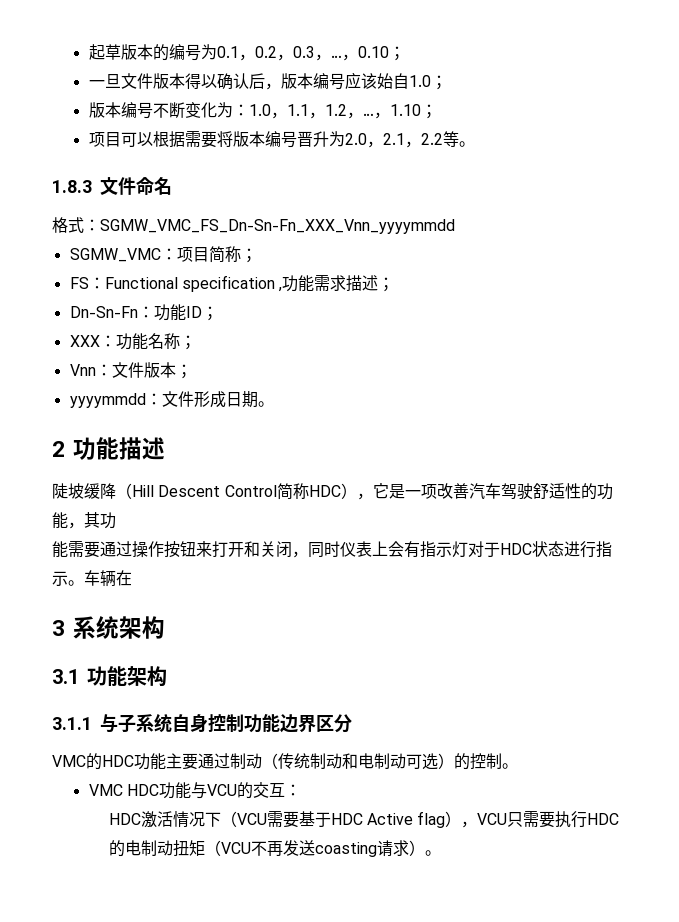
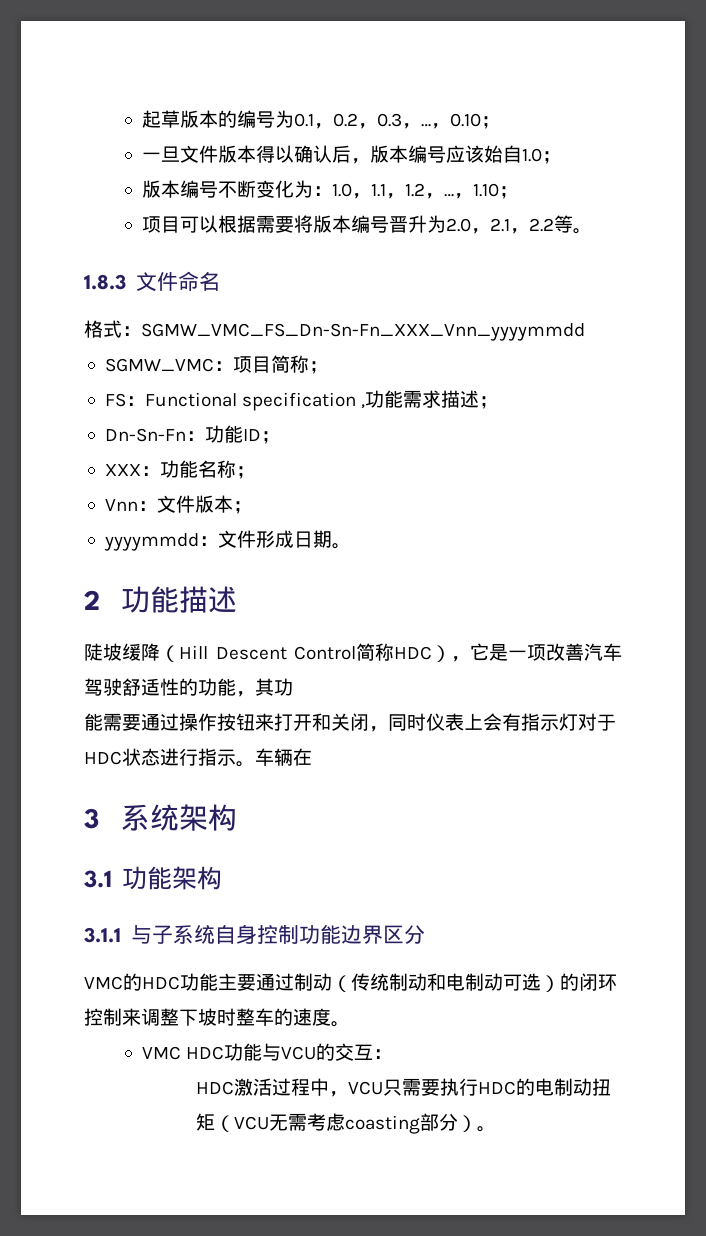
- VMC的HDC功能主要通过制动（传统制动和电制动可选）的控制。
+ VMC的HDC功能主要通过制动（传统制动和电制动可选）的闭环控制来调整下坡时整车的速度。
- HDC激活情况下（VCU需要基于HDC Active flag），VCU只需要执行HDC的电制动扭矩（VCU不再发送coasting请求）。
+ HDC激活过程中，VCU只需要执行HDC的电制动扭矩（VCU无需考虑coasting部分）。

